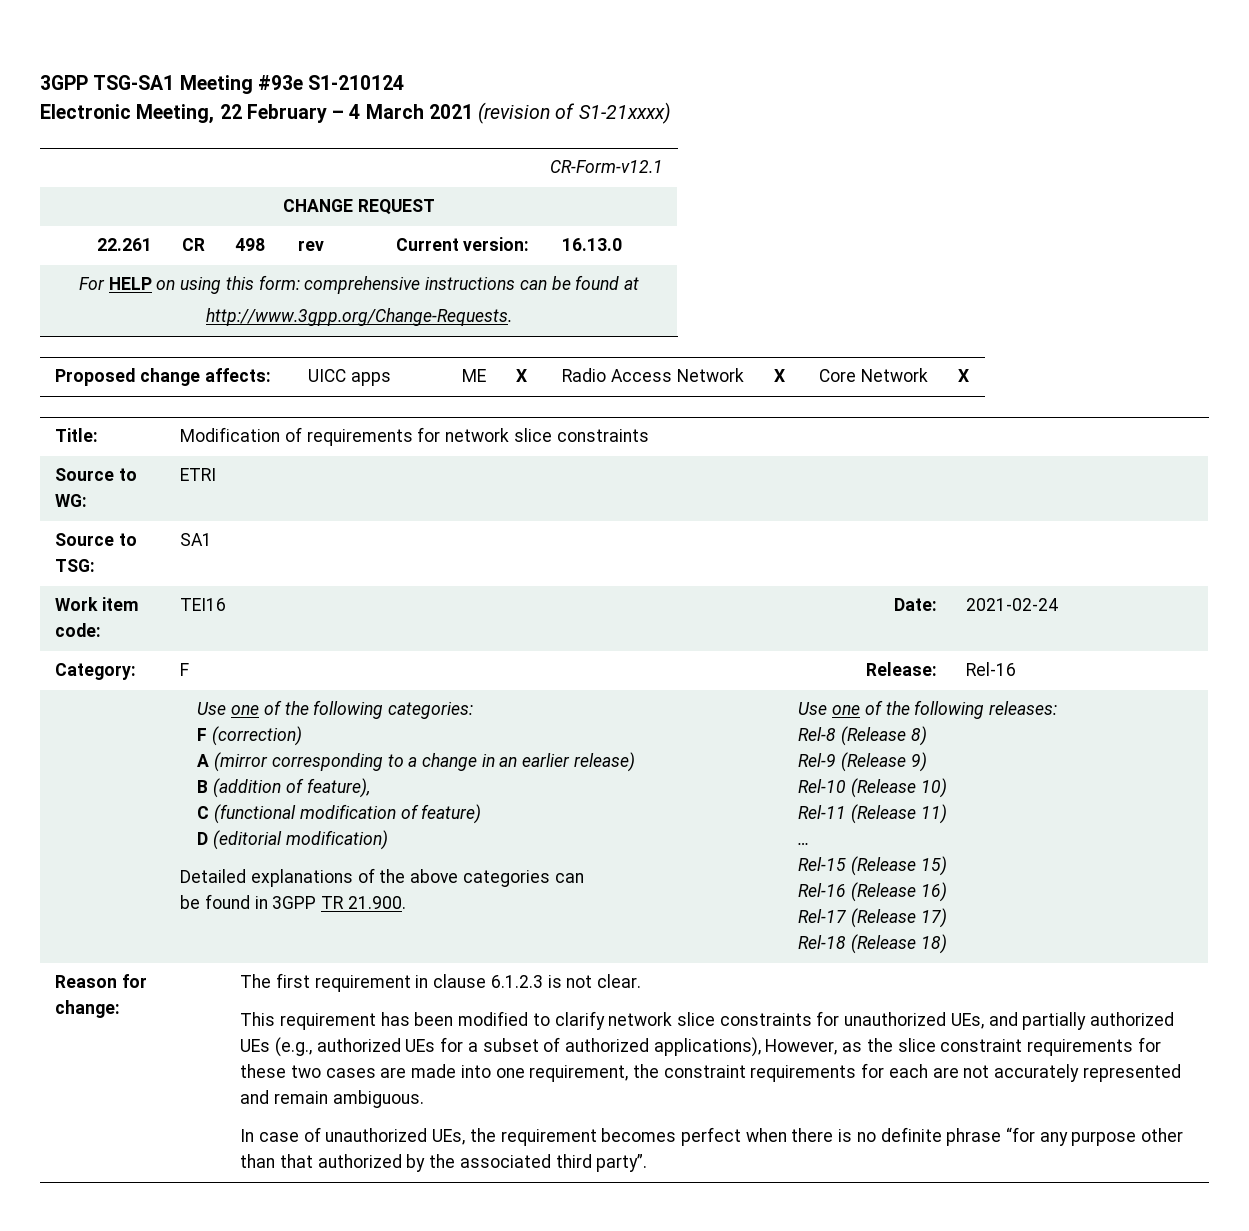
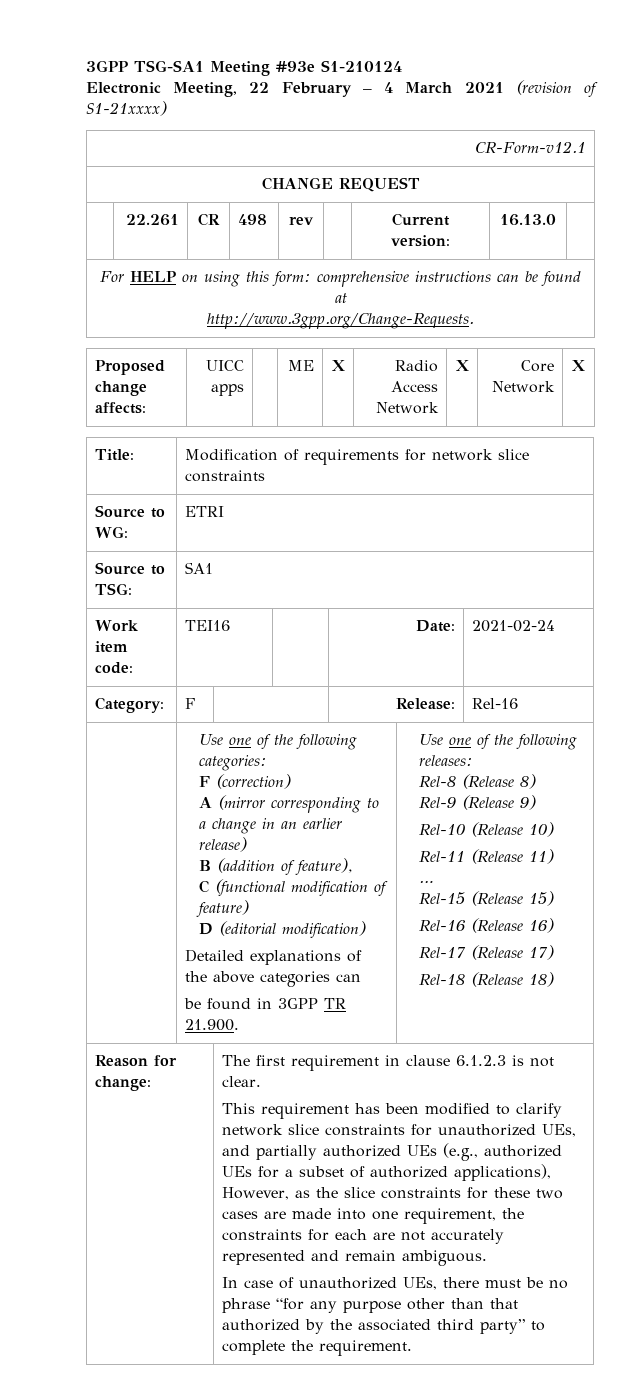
- This requirement has been modified to clarify network slice constraints for unauthorized UEs, and partially authorized UEs (e.g., authorized UEs for a subset of authorized applications), However, as the slice constraint requirements for these two cases are made into one requirement, the constraint requirements for each are not accurately represented and remain ambiguous.
+ This requirement has been modified to clarify network slice constraints for unauthorized UEs, and partially authorized UEs (e.g., authorized UEs for a subset of authorized applications), However, as the slice constraints for these two cases are made into one requirement, the constraints for each are not accurately represented and remain ambiguous.
- In case of unauthorized UEs, the requirement becomes perfect when there is no definite phrase “for any purpose other than that authorized by the associated third party”.
+ In case of unauthorized UEs, there must be no phrase “for any purpose other than that authorized by the associated third party” to complete the requirement.

